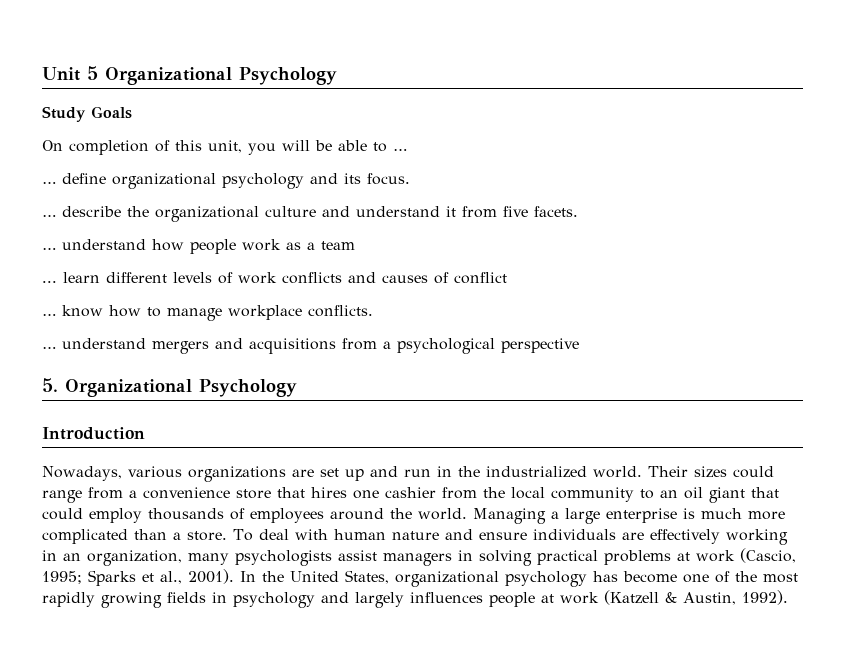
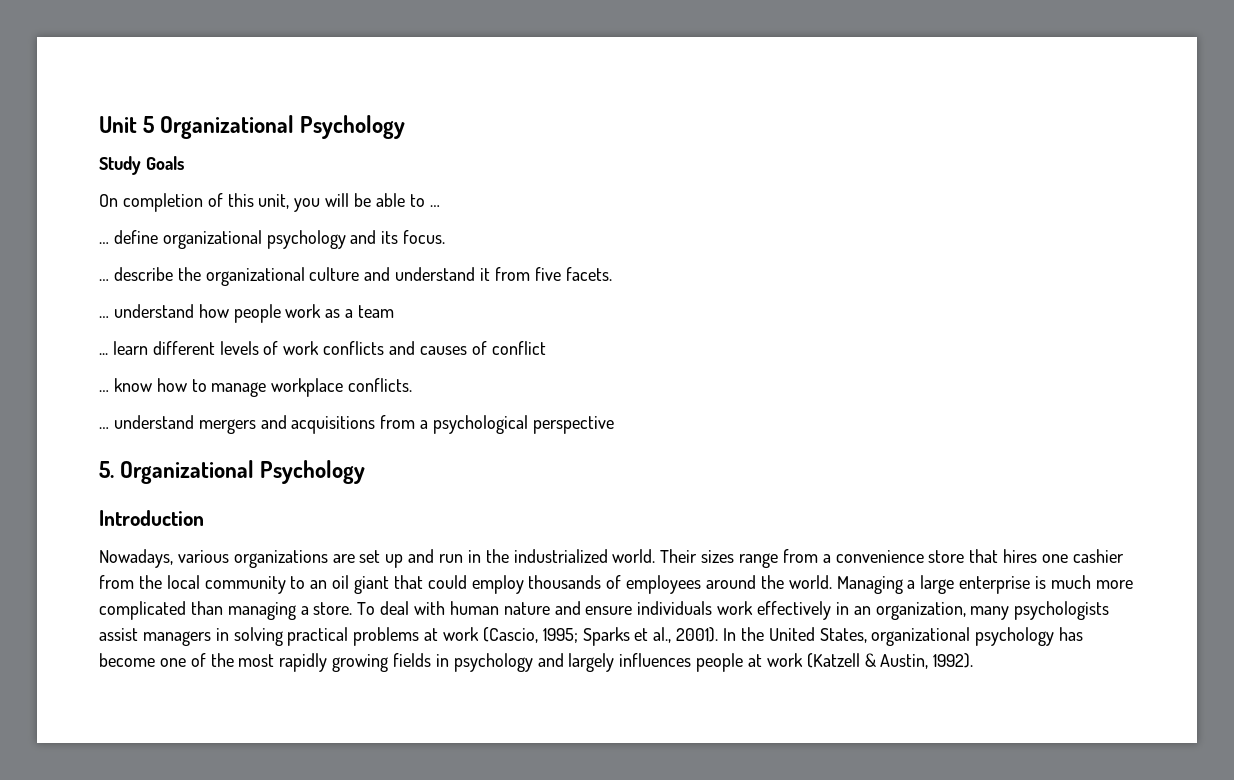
- Their sizes could range from a convenience store that hires one cashier from the local community to an oil giant that could employ thousands of employees around the world.
+ Their sizes range from a convenience store that hires one cashier from the local community to an oil giant that could employ thousands of employees around the world.
- Managing a large enterprise is much more complicated than a store.
+ Managing a large enterprise is much more complicated than managing a store.
- To deal with human nature and ensure individuals are effectively working in an organization, many psychologists assist managers in solving practical problems at work (Cascio, 1995; Sparks et al., 2001).
+ To deal with human nature and ensure individuals work effectively in an organization, many psychologists assist managers in solving practical problems at work (Cascio, 1995; Sparks et al., 2001).

